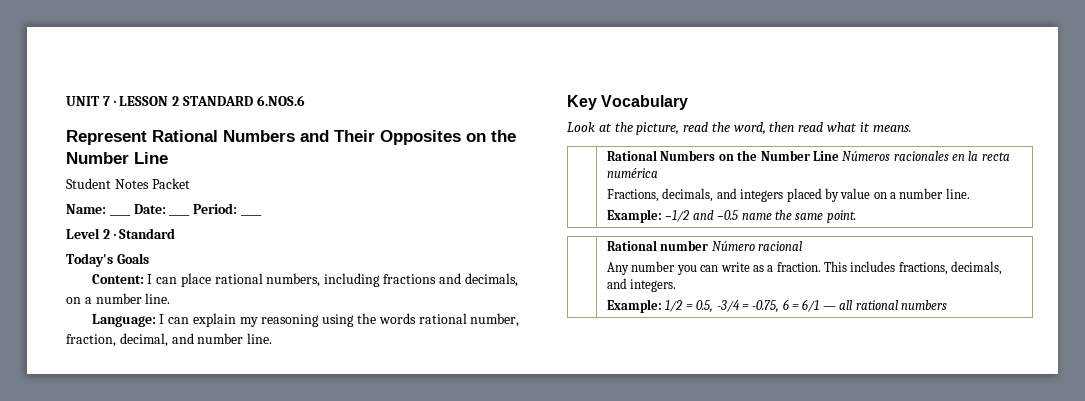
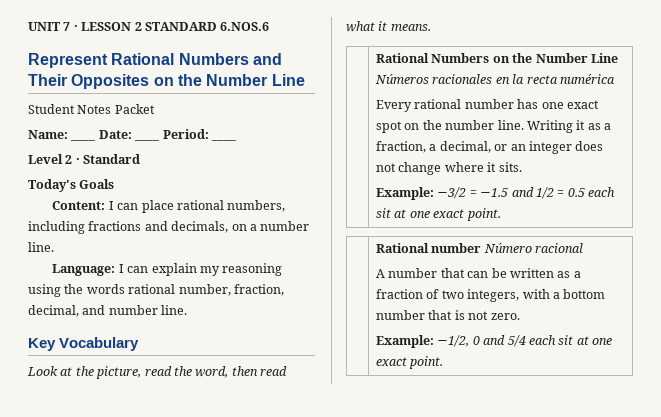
- Fractions, decimals, and integers placed by value on a number line.
- Example: −1/2 and −0.5 name the same point.
+ Every rational number has one exact spot on the number line. Writing it as a fraction, a decimal, or an integer does not change where it sits.
+ Example: −3/2 = −1.5 and 1/2 = 0.5 each sit at one exact point.
  | Rational number Número racional
- Any number you can write as a fraction. This includes fractions, decimals, and integers.
- Example: 1/2 = 0.5, -3/4 = -0.75, 6 = 6/1 — all rational numbers
+ A number that can be written as a fraction of two integers, with a bottom number that is not zero.
+ Example: −1/2, 0 and 5/4 each sit at one exact point.

